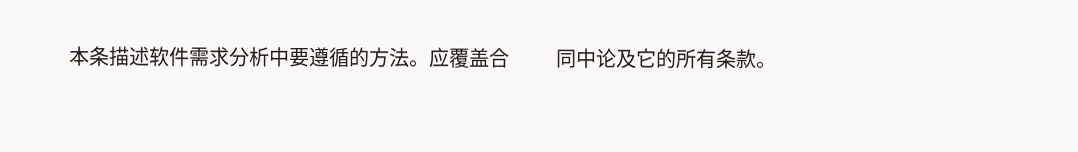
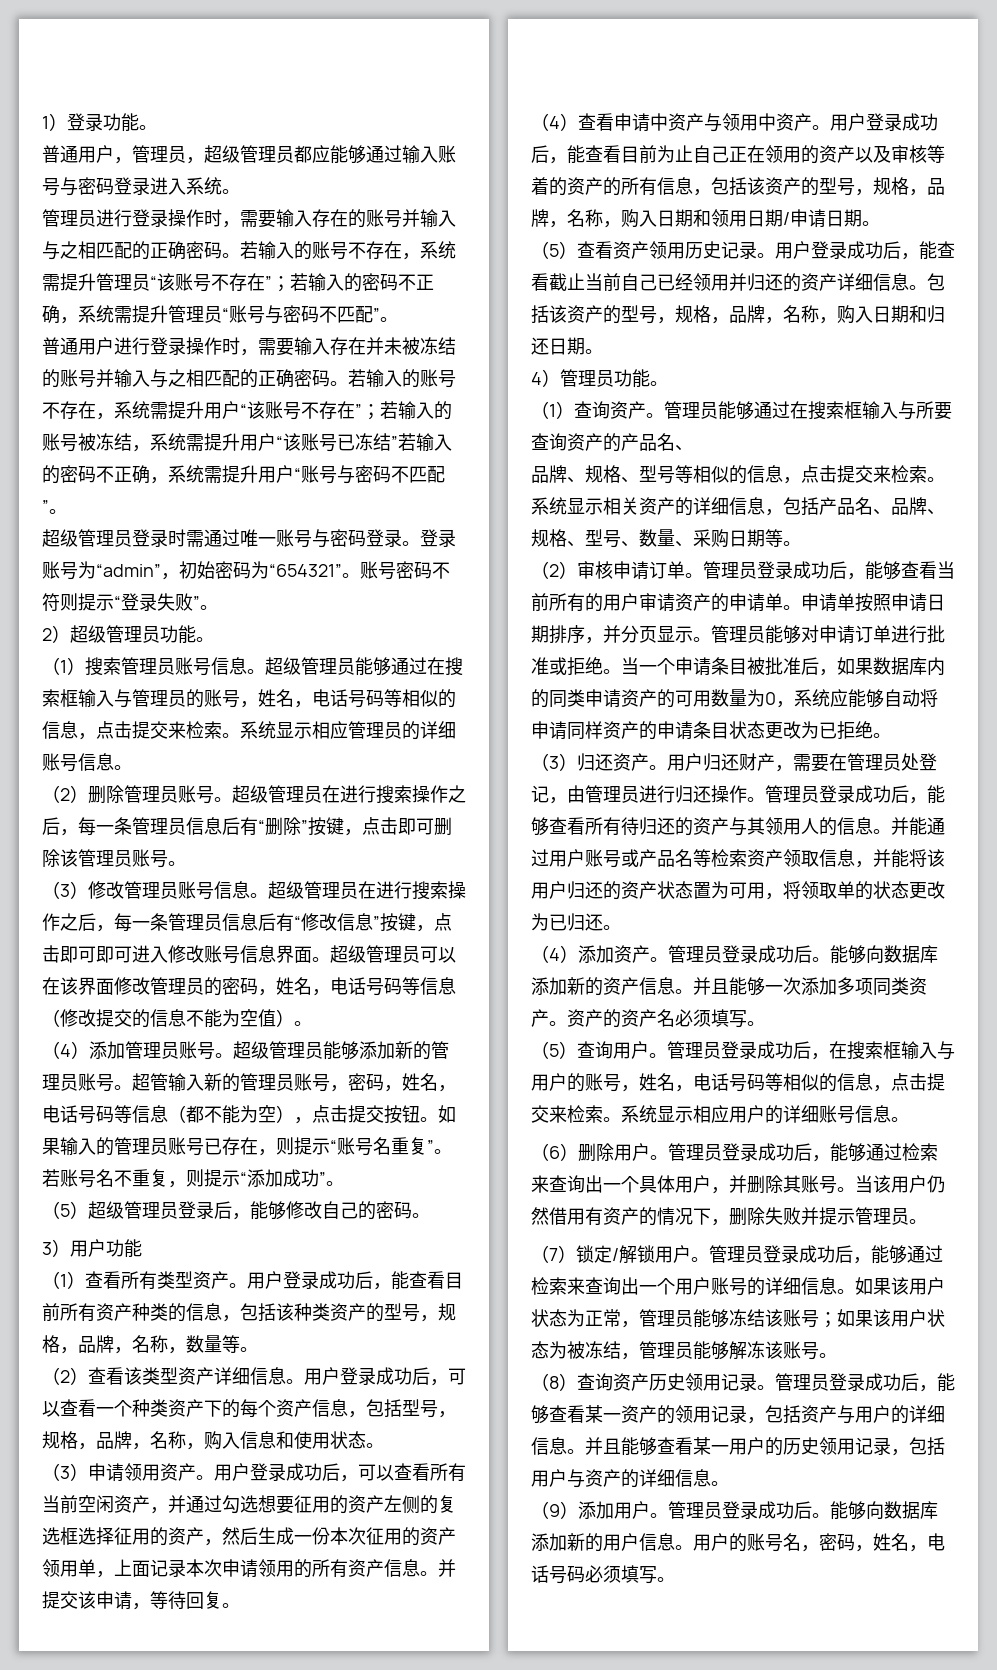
- 本条描述软件需求分析中要遵循的方法。应覆盖合同中论及它的所有条款。
+ 1）登录功能。
+ 普通用户，管理员，超级管理员都应能够通过输入账号与密码登录进入系统。
+ 管理员进行登录操作时，需要输入存在的账号并输入与之相匹配的正确密码。若输入的账号不存在，系统需提升管理员“该账号不存在”；若输入的密码不正确，系统需提升管理员“账号与密码不匹配”。
+ 普通用户进行登录操作时，需要输入存在并未被冻结的账号并输入与之相匹配的正确密码。若输入的账号不存在，系统需提升用户“该账号不存在”；若输入的账号被冻结，系统需提升用户“该账号已冻结”若输入的密码不正确，系统需提升用户“账号与密码不匹配”。
+ 超级管理员登录时需通过唯一账号与密码登录。登录账号为“admin”，初始密码为“654321”。账号密码不符则提示“登录失败”。
+ 2）超级管理员功能。
+ （1）搜索管理员账号信息。超级管理员能够通过在搜索框输入与管理员的账号，姓名，电话号码等相似的信息，点击提交来检索。系统显示相应管理员的详细账号信息。
+ （2）删除管理员账号。超级管理员在进行搜索操作之后，每一条管理员信息后有“删除”按键，点击即可删除该管理员账号。
+ （3）修改管理员账号信息。超级管理员在进行搜索操作之后，每一条管理员信息后有“修改信息”按键，点击即可即可进入修改账号信息界面。超级管理员可以在该界面修改管理员的密码，姓名，电话号码等信息（修改提交的信息不能为空值）。
+ （4）添加管理员账号。超级管理员能够添加新的管理员账号。超管输入新的管理员账号，密码，姓名，电话号码等信息（都不能为空），点击提交按钮。如果输入的管理员账号已存在，则提示“账号名重复”。若账号名不重复，则提示“添加成功”。
+ （5）超级管理员登录后，能够修改自己的密码。
+ 3）用户功能
+ （1）查看所有类型资产。用户登录成功后，能查看目前所有资产种类的信息，包括该种类资产的型号，规格，品牌，名称，数量等。
+ （2）查看该类型资产详细信息。用户登录成功后，可以查看一个种类资产下的每个资产信息，包括型号，规格，品牌，名称，购入信息和使用状态。
+ （3）申请领用资产。用户登录成功后，可以查看所有当前空闲资产，并通过勾选想要征用的资产左侧的复选框选择征用的资产，然后生成一份本次征用的资产领用单，上面记录本次申请领用的所有资产信息。并提交该申请，等待回复。
+ （4）查看申请中资产与领用中资产。用户登录成功后，能查看目前为止自己正在领用的资产以及审核等着的资产的所有信息，包括该资产的型号，规格，品牌，名称，购入日期和领用日期/申请日期。
+ （5）查看资产领用历史记录。用户登录成功后，能查看截止当前自己已经领用并归还的资产详细信息。包括该资产的型号，规格，品牌，名称，购入日期和归还日期。
+ 4）管理员功能。
+ （1）查询资产。管理员能够通过在搜索框输入与所要查询资产的产品名、
+ 品牌、规格、型号等相似的信息，点击提交来检索。系统显示相关资产的详细信息，包括产品名、品牌、规格、型号、数量、采购日期等。
+ （2）审核申请订单。管理员登录成功后，能够查看当前所有的用户审请资产的申请单。申请单按照申请日期排序，并分页显示。管理员能够对申请订单进行批准或拒绝。当一个申请条目被批准后，如果数据库内的同类申请资产的可用数量为0，系统应能够自动将申请同样资产的申请条目状态更改为已拒绝。
+ （3）归还资产。用户归还财产，需要在管理员处登记，由管理员进行归还操作。管理员登录成功后，能够查看所有待归还的资产与其领用人的信息。并能通过用户账号或产品名等检索资产领取信息，并能将该用户归还的资产状态置为可用，将领取单的状态更改为已归还。
+ （4）添加资产。管理员登录成功后。能够向数据库添加新的资产信息。并且能够一次添加多项同类资产。资产的资产名必须填写。
+ （5）查询用户。管理员登录成功后，在搜索框输入与用户的账号，姓名，电话号码等相似的信息，点击提交来检索。系统显示相应用户的详细账号信息。
+ （6）删除用户。管理员登录成功后，能够通过检索来查询出一个具体用户，并删除其账号。当该用户仍然借用有资产的情况下，删除失败并提示管理员。
+ （7）锁定/解锁用户。管理员登录成功后，能够通过检索来查询出一个用户账号的详细信息。如果该用户状态为正常，管理员能够冻结该账号；如果该用户状态为被冻结，管理员能够解冻该账号。
+ （8）查询资产历史领用记录。管理员登录成功后，能够查看某一资产的领用记录，包括资产与用户的详细信息。并且能够查看某一用户的历史领用记录，包括用户与资产的详细信息。
+ （9）添加用户。管理员登录成功后。能够向数据库添加新的用户信息。用户的账号名，密码，姓名，电话号码必须填写。

